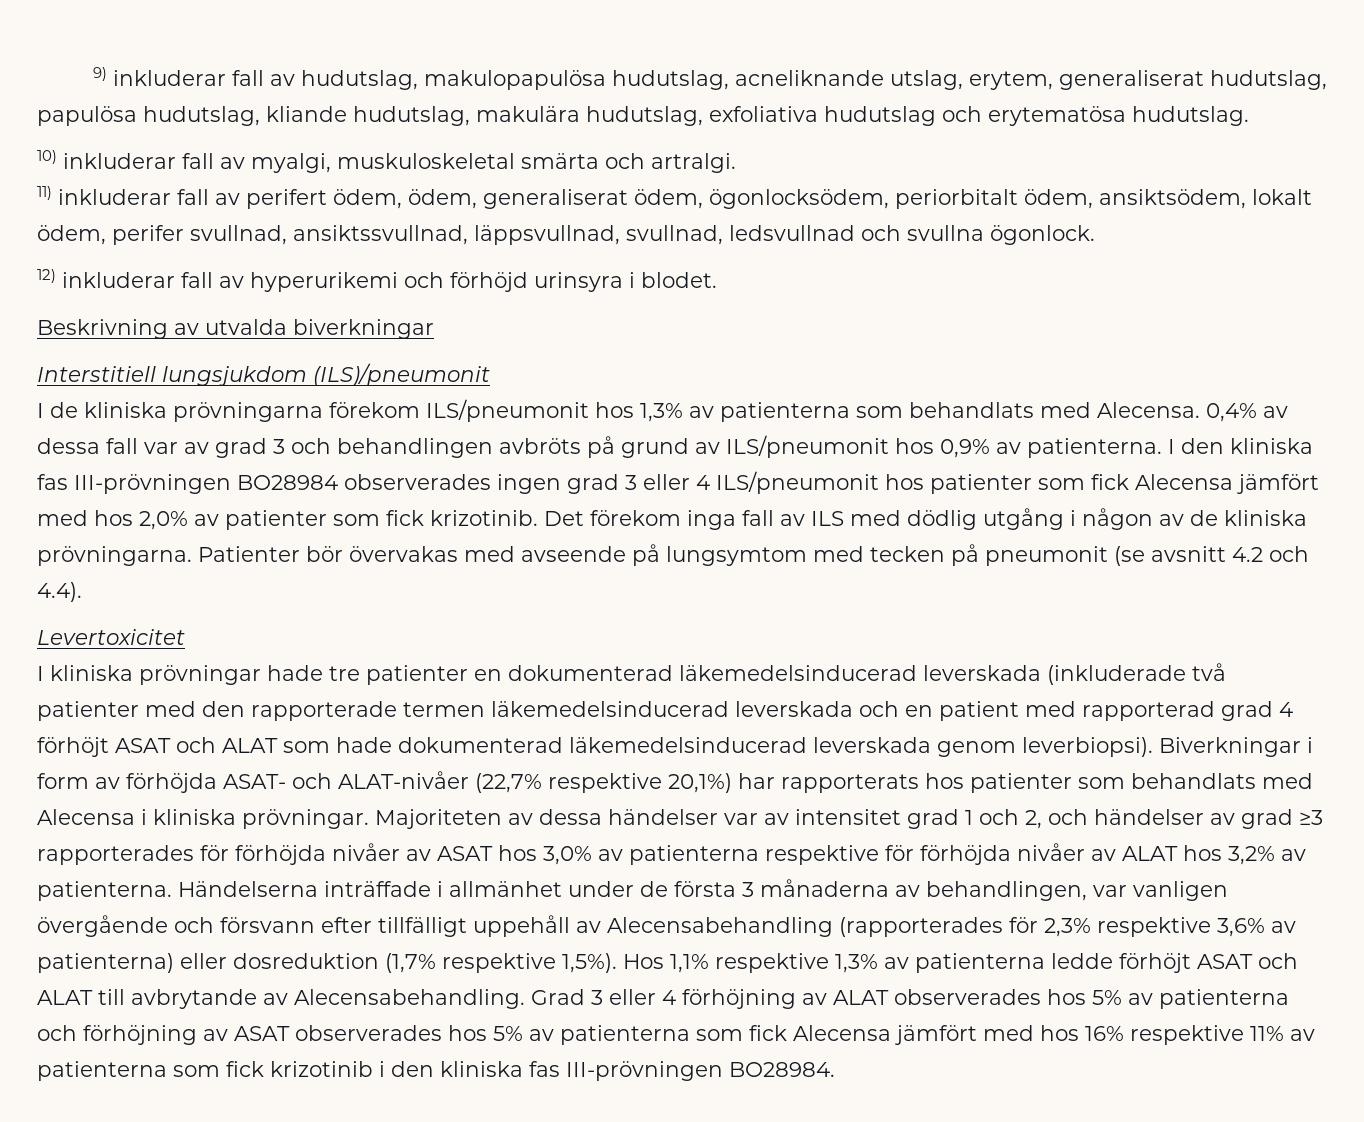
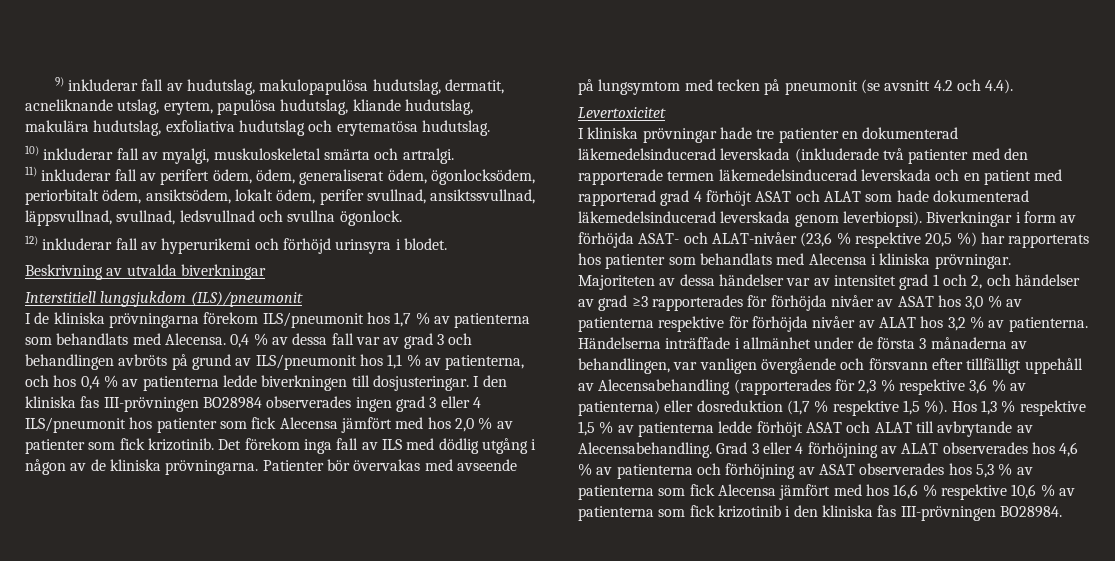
- 9) inkluderar fall av hudutslag, makulopapulösa hudutslag, acneliknande utslag, erytem, generaliserat hudutslag, papulösa hudutslag, kliande hudutslag, makulära hudutslag, exfoliativa hudutslag och erytematösa hudutslag.
+ 9) inkluderar fall av hudutslag, makulopapulösa hudutslag, dermatit, acneliknande utslag, erytem, papulösa hudutslag, kliande hudutslag, makulära hudutslag, exfoliativa hudutslag och erytematösa hudutslag.
- I de kliniska prövningarna förekom ILS/pneumonit hos 1,3% av patienterna som behandlats med Alecensa.
+ I de kliniska prövningarna förekom ILS/pneumonit hos 1,7 % av patienterna som behandlats med Alecensa.
- 0,4% av dessa fall var av grad 3 och behandlingen avbröts på grund av ILS/pneumonit hos 0,9% av patienterna.
+ 0,4 % av dessa fall var av grad 3 och behandlingen avbröts på grund av ILS/pneumonit hos 1,1 % av patienterna, och hos 0,4 % av patienterna ledde biverkningen till dosjusteringar.
- I den kliniska fas III-prövningen BO28984 observerades ingen grad 3 eller 4 ILS/pneumonit hos patienter som fick Alecensa jämfört med hos 2,0% av patienter som fick krizotinib.
+ I den kliniska fas III-prövningen BO28984 observerades ingen grad 3 eller 4 ILS/pneumonit hos patienter som fick Alecensa jämfört med hos 2,0 % av patienter som fick krizotinib.
- Biverkningar i form av förhöjda ASAT- och ALAT-nivåer (22,7% respektive 20,1%) har rapporterats hos patienter som behandlats med Alecensa i kliniska prövningar.
+ Biverkningar i form av förhöjda ASAT- och ALAT-nivåer (23,6 % respektive 20,5 %) har rapporterats hos patienter som behandlats med Alecensa i kliniska prövningar.
- Majoriteten av dessa händelser var av intensitet grad 1 och 2, och händelser av grad ≥3 rapporterades för förhöjda nivåer av ASAT hos 3,0% av patienterna respektive för förhöjda nivåer av ALAT hos 3,2% av patienterna.
+ Majoriteten av dessa händelser var av intensitet grad 1 och 2, och händelser av grad ≥3 rapporterades för förhöjda nivåer av ASAT hos 3,0 % av patienterna respektive för förhöjda nivåer av ALAT hos 3,2 % av patienterna.
- Händelserna inträffade i allmänhet under de första 3 månaderna av behandlingen, var vanligen övergående och försvann efter tillfälligt uppehåll av Alecensabehandling (rapporterades för 2,3% respektive 3,6% av patienterna) eller dosreduktion (1,7% respektive 1,5%). Hos 1,1% respektive 1,3% av patienterna ledde förhöjt ASAT och ALAT till avbrytande av Alecensabehandling.
+ Händelserna inträffade i allmänhet under de första 3 månaderna av behandlingen, var vanligen övergående och försvann efter tillfälligt uppehåll av Alecensabehandling (rapporterades för 2,3 % respektive 3,6 % av patienterna) eller dosreduktion (1,7 % respektive 1,5 %). Hos 1,3 % respektive 1,5 % av patienterna ledde förhöjt ASAT och ALAT till avbrytande av Alecensabehandling.
- Grad 3 eller 4 förhöjning av ALAT observerades hos 5% av patienterna och förhöjning av ASAT observerades hos 5% av patienterna som fick Alecensa jämfört med hos 16% respektive 11% av patienterna som fick krizotinib i den kliniska fas III-prövningen BO28984.
+ Grad 3 eller 4 förhöjning av ALAT observerades hos 4,6 % av patienterna och förhöjning av ASAT observerades hos 5,3 % av patienterna som fick Alecensa jämfört med hos 16,6 % respektive 10,6 % av patienterna som fick krizotinib i den kliniska fas III-prövningen BO28984.

